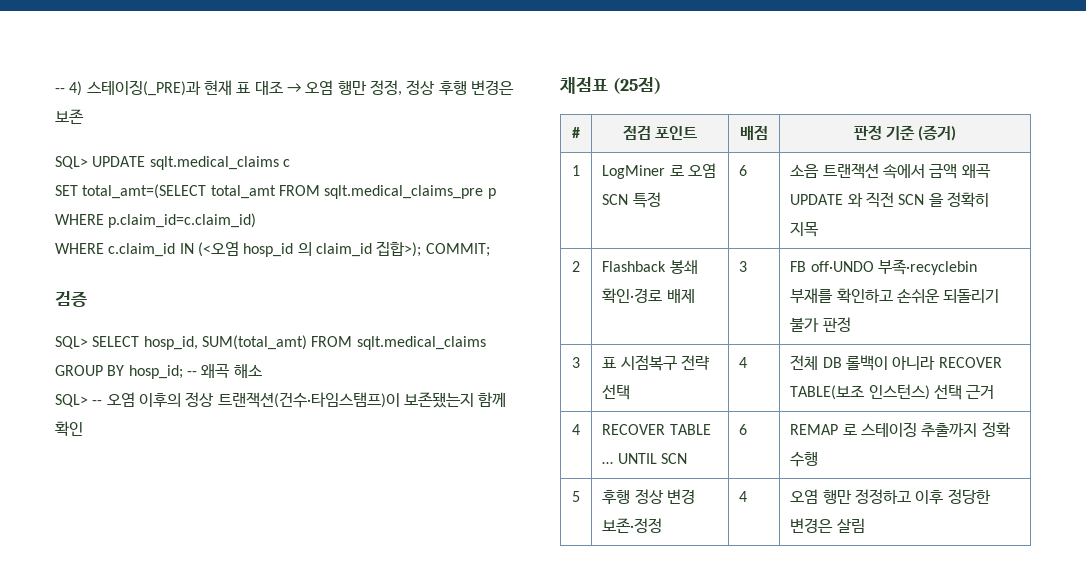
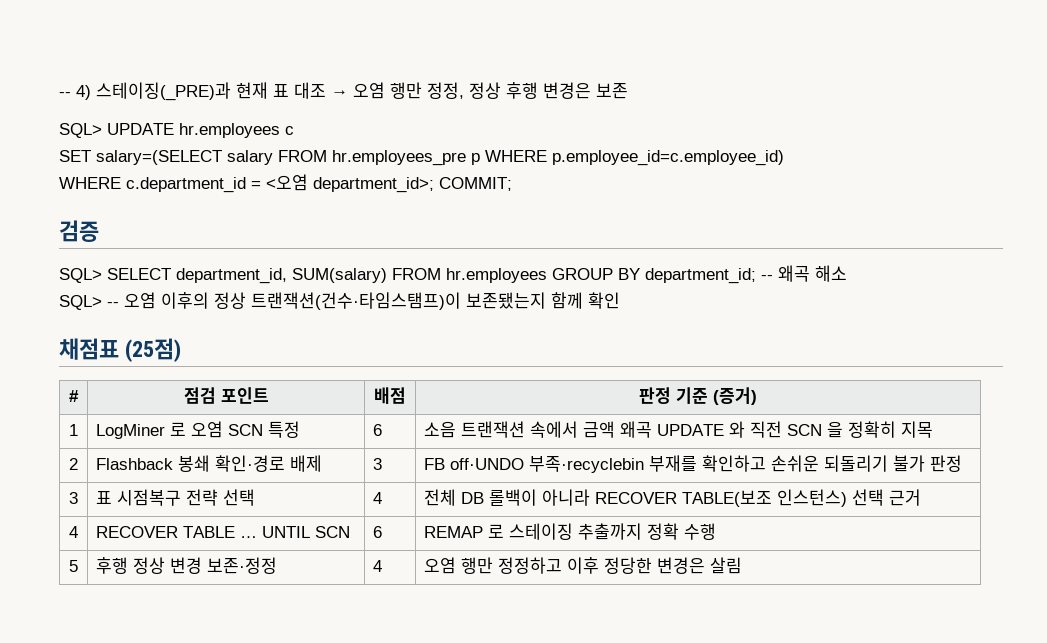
- SQL> UPDATE sqlt.medical_claims c
+ SQL> UPDATE hr.employees c
- SET total_amt=(SELECT total_amt FROM sqlt.medical_claims_pre p WHERE p.claim_id=c.claim_id)
- WHERE c.claim_id IN (<오염 hosp_id 의 claim_id 집합>); COMMIT;
+ SET salary=(SELECT salary FROM hr.employees_pre p WHERE p.employee_id=c.employee_id)
+ WHERE c.department_id = <오염 department_id>; COMMIT;
- SQL> SELECT hosp_id, SUM(total_amt) FROM sqlt.medical_claims GROUP BY hosp_id; -- 왜곡 해소
+ SQL> SELECT department_id, SUM(salary) FROM hr.employees GROUP BY department_id; -- 왜곡 해소

